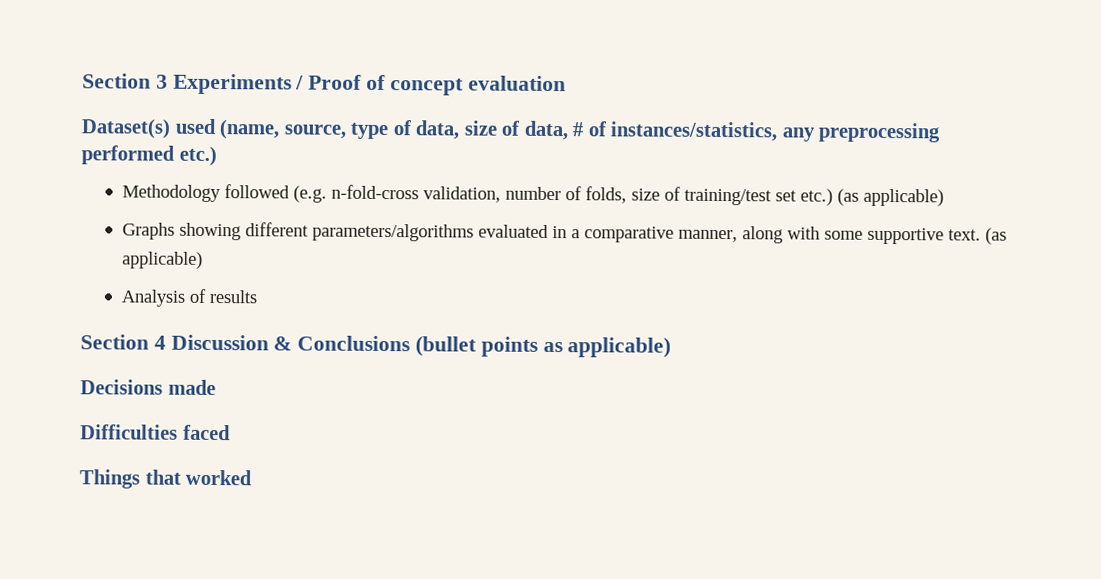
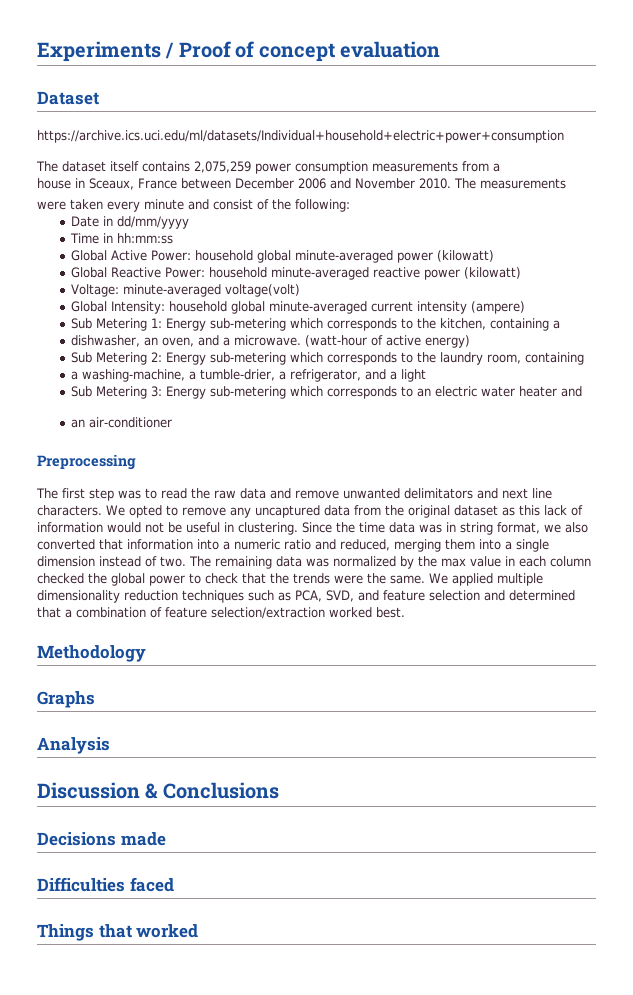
- Section 3 Experiments / Proof of concept evaluation
+ Experiments / Proof of concept evaluation
- Dataset(s) used (name, source, type of data, size of data, # of instances/statistics, any preprocessing performed etc.)
- Methodology followed (e.g. n-fold-cross validation, number of folds, size of training/test set etc.) (as applicable)
- Graphs showing different parameters/algorithms evaluated in a comparative manner, along with some supportive text. (as applicable)
- Analysis of results
- Section 4 Discussion & Conclusions (bullet points as applicable)
+ Dataset
+ https://archive.ics.uci.edu/ml/datasets/Individual+household+electric+power+consumption
+ The dataset itself contains 2,075,259 power consumption measurements from a
+ house in Sceaux, France between December 2006 and November 2010. The measurements
+ were taken every minute and consist of the following:
+ Date in dd/mm/yyyy
+ Time in hh:mm:ss
+ Global Active Power: household global minute-averaged power (kilowatt)
+ Global Reactive Power: household minute-averaged reactive power (kilowatt)
+ Voltage: minute-averaged voltage(volt)
+ Global Intensity: household global minute-averaged current intensity (ampere)
+ Sub Metering 1: Energy sub-metering which corresponds to the kitchen, containing a
+ dishwasher, an oven, and a microwave. (watt-hour of active energy)
+ Sub Metering 2: Energy sub-metering which corresponds to the laundry room, containing
+ a washing-machine, a tumble-drier, a refrigerator, and a light
+ Sub Metering 3: Energy sub-metering which corresponds to an electric water heater and
+ an air-conditioner
+ Preprocessing
+ The first step was to read the raw data and remove unwanted delimitators and next line characters. We opted to remove any uncaptured data from the original dataset as this lack of information would not be useful in clustering. Since the time data was in string format, we also converted that information into a numeric ratio and reduced, merging them into a single dimension instead of two. The remaining data was normalized by the max value in each column checked the global power to check that the trends were the same. We applied multiple dimensionality reduction techniques such as PCA, SVD, and feature selection and determined that a combination of feature selection/extraction worked best.
+ Methodology
+ Graphs
+ Analysis
+ Discussion & Conclusions

